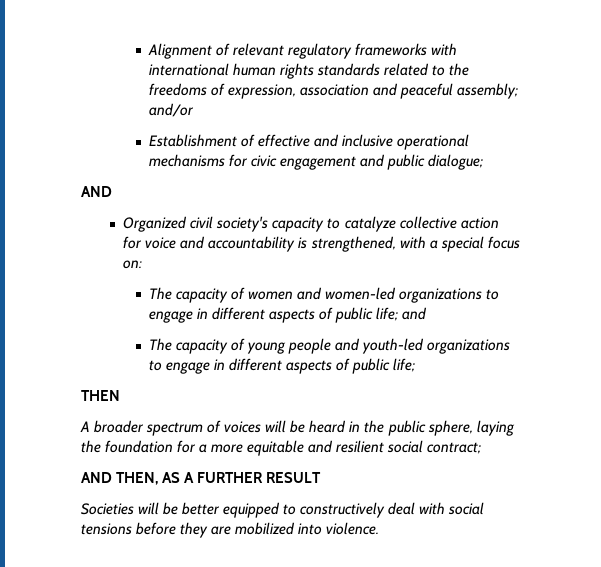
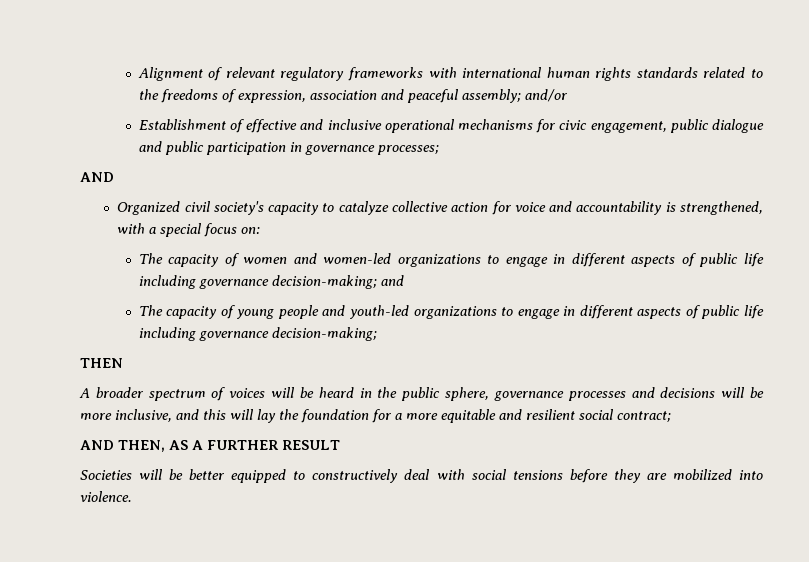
- Establishment of effective and inclusive operational mechanisms for civic engagement and public dialogue;
+ Establishment of effective and inclusive operational mechanisms for civic engagement, public dialogue and public participation in governance processes;
- The capacity of women and women-led organizations to engage in different aspects of public life; and
+ The capacity of women and women-led organizations to engage in different aspects of public life including governance decision-making; and
- The capacity of young people and youth-led organizations to engage in different aspects of public life;
+ The capacity of young people and youth-led organizations to engage in different aspects of public life including governance decision-making;
- A broader spectrum of voices will be heard in the public sphere, laying the foundation for a more equitable and resilient social contract;
+ A broader spectrum of voices will be heard in the public sphere, governance processes and decisions will be more inclusive, and this will lay the foundation for a more equitable and resilient social contract;

